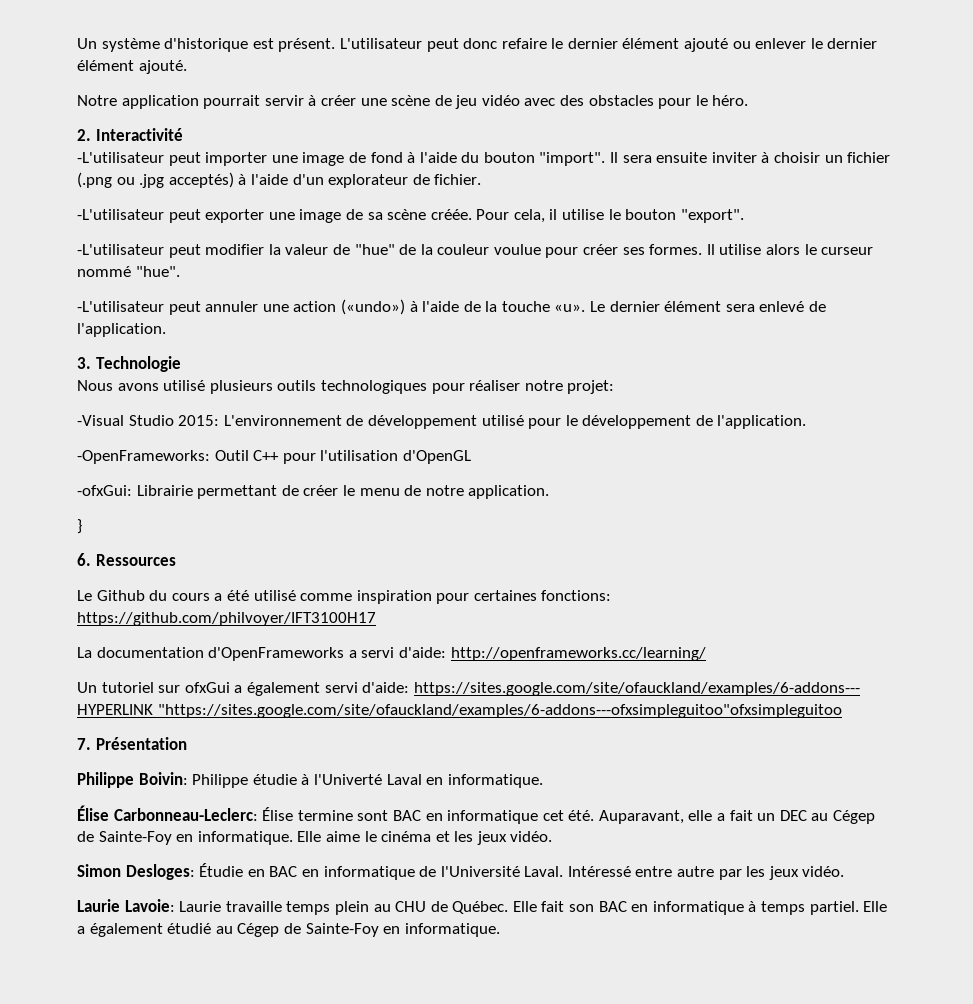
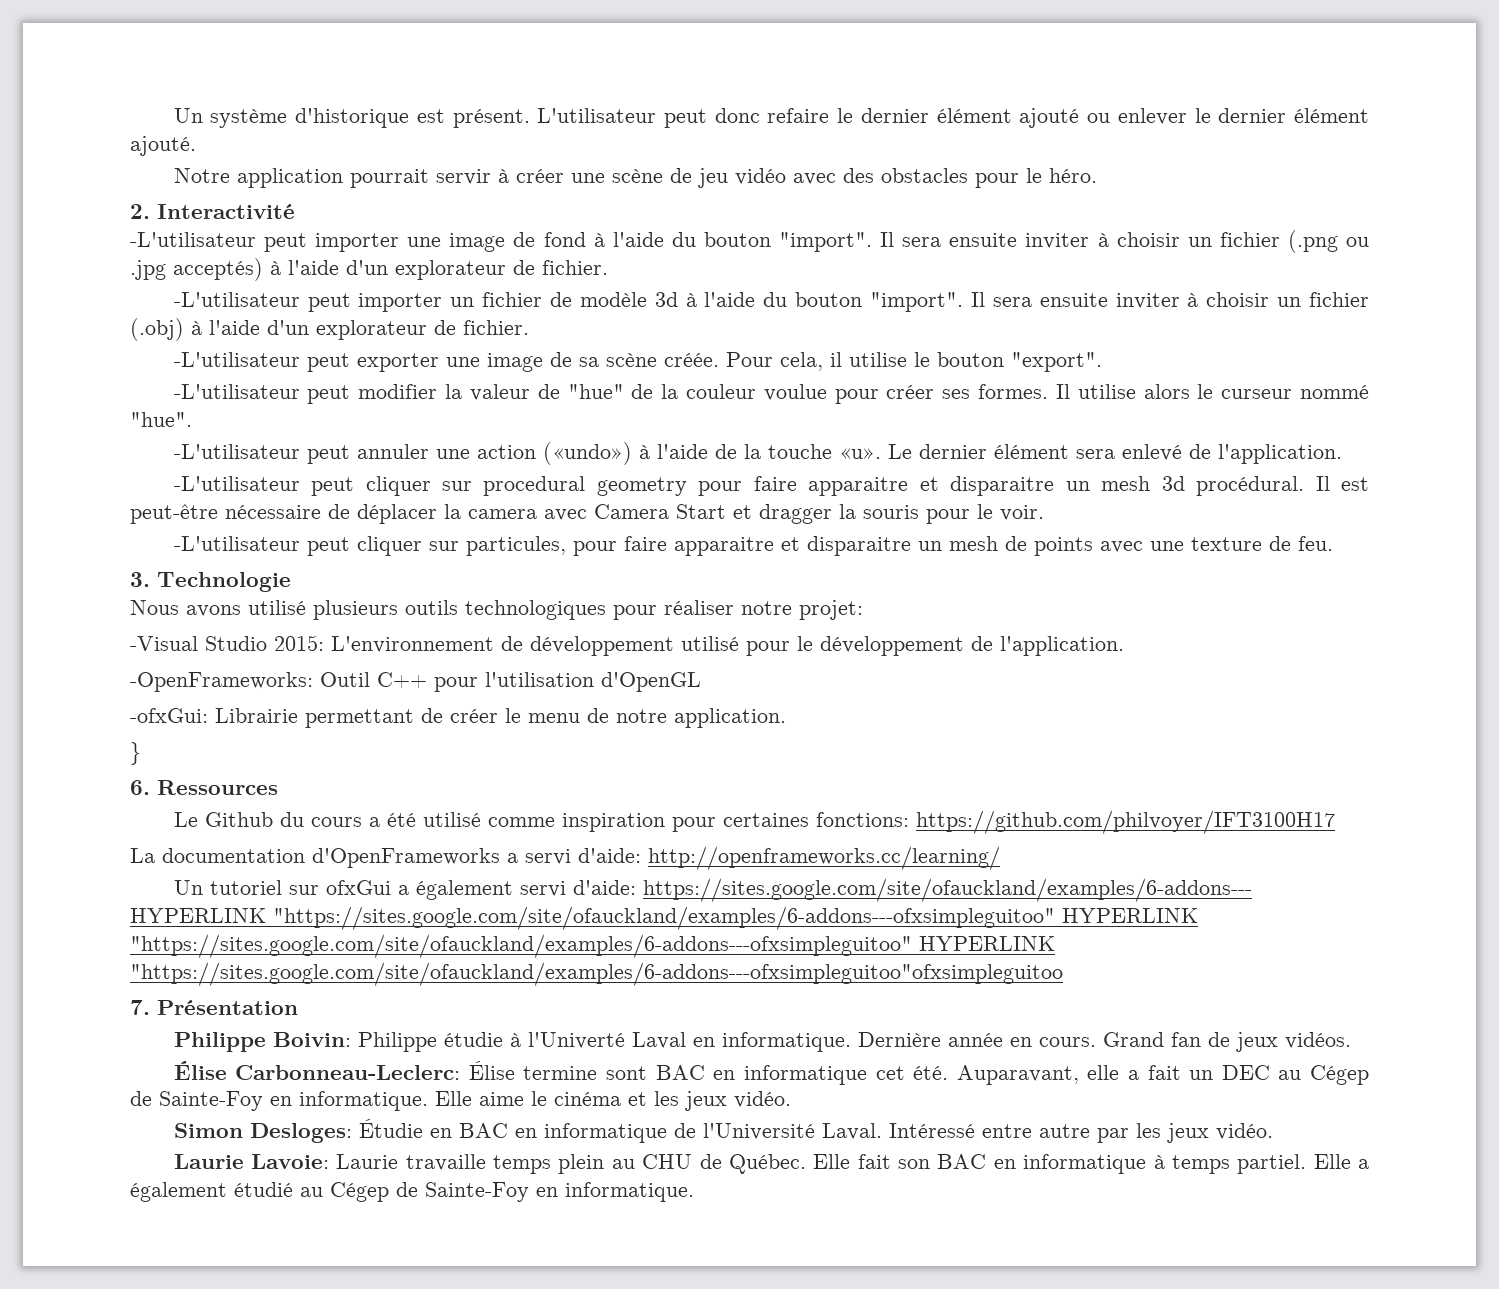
+ -L'utilisateur peut importer un fichier de modèle 3d à l'aide du bouton "import". Il sera ensuite inviter à choisir un fichier (.obj) à l'aide d'un explorateur de fichier.
+ -L'utilisateur peut cliquer sur procedural geometry pour faire apparaitre et disparaitre un mesh 3d procédural. Il est peut-être nécessaire de déplacer la camera avec Camera Start et dragger la souris pour le voir.
+ -L'utilisateur peut cliquer sur particules, pour faire apparaitre et disparaitre un mesh de points avec une texture de feu.
- Un tutoriel sur ofxGui a également servi d'aide: https://sites.google.com/site/ofauckland/examples/6-addons--- HYPERLINK "https://sites.google.com/site/ofauckland/examples/6-addons---ofxsimpleguitoo"ofxsimpleguitoo
+ Un tutoriel sur ofxGui a également servi d'aide: https://sites.google.com/site/ofauckland/examples/6-addons--- HYPERLINK "https://sites.google.com/site/ofauckland/examples/6-addons---ofxsimpleguitoo" HYPERLINK "https://sites.google.com/site/ofauckland/examples/6-addons---ofxsimpleguitoo" HYPERLINK "https://sites.google.com/site/ofauckland/examples/6-addons---ofxsimpleguitoo"ofxsimpleguitoo
+ Dernière année en cours. Grand fan de jeux vidéos.

